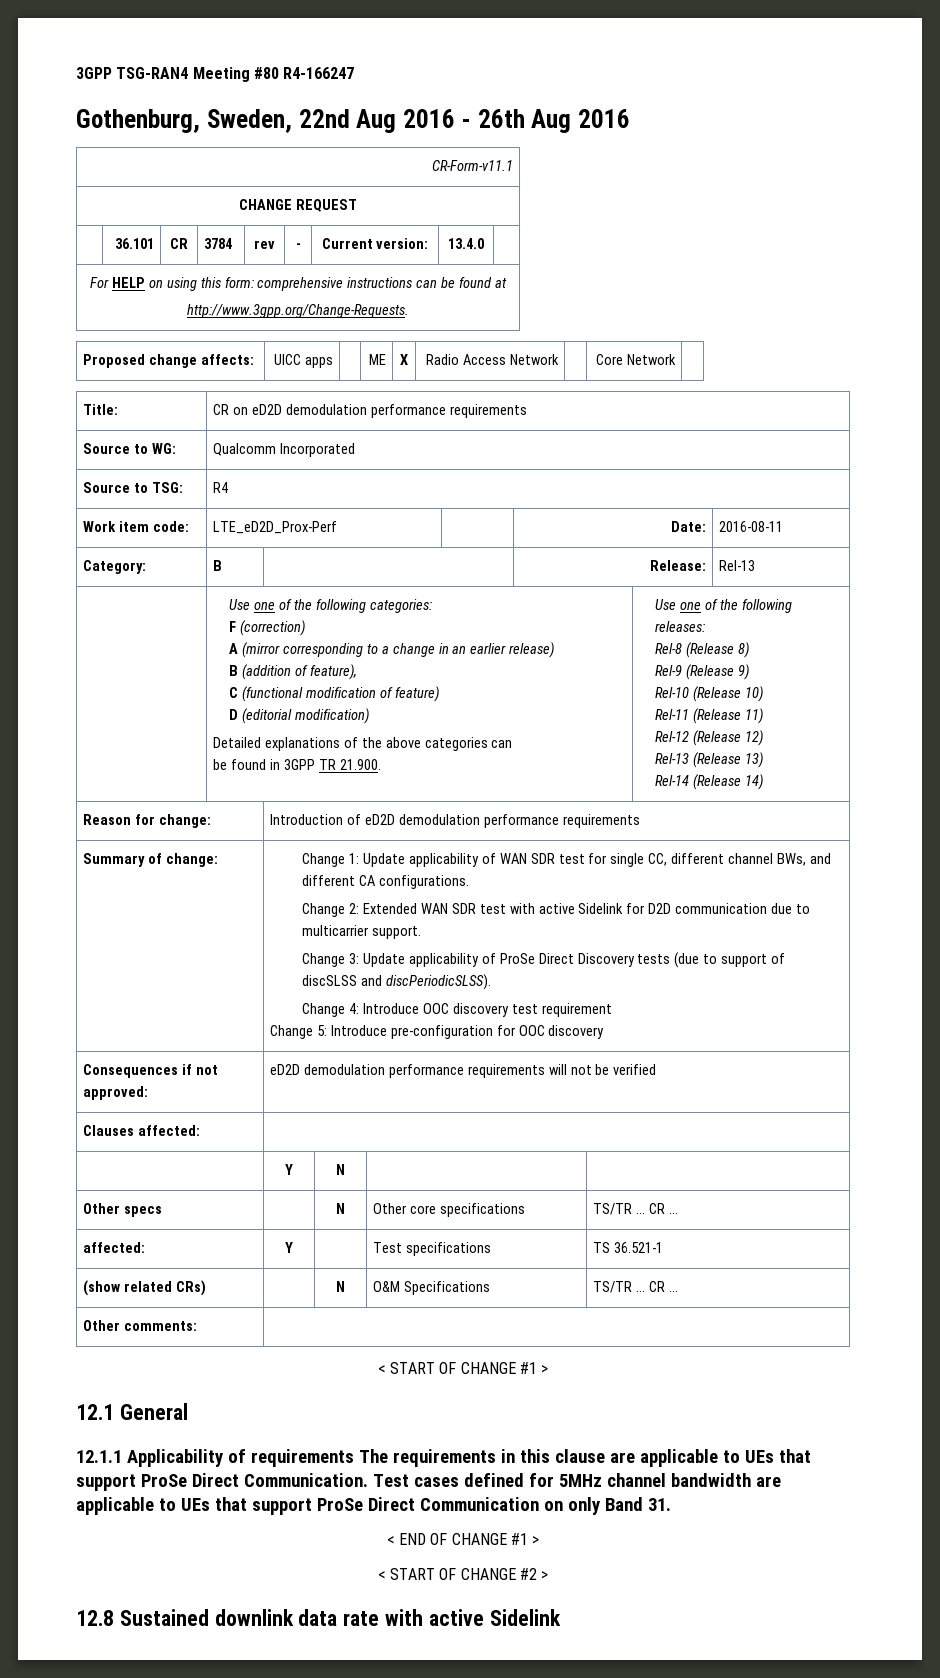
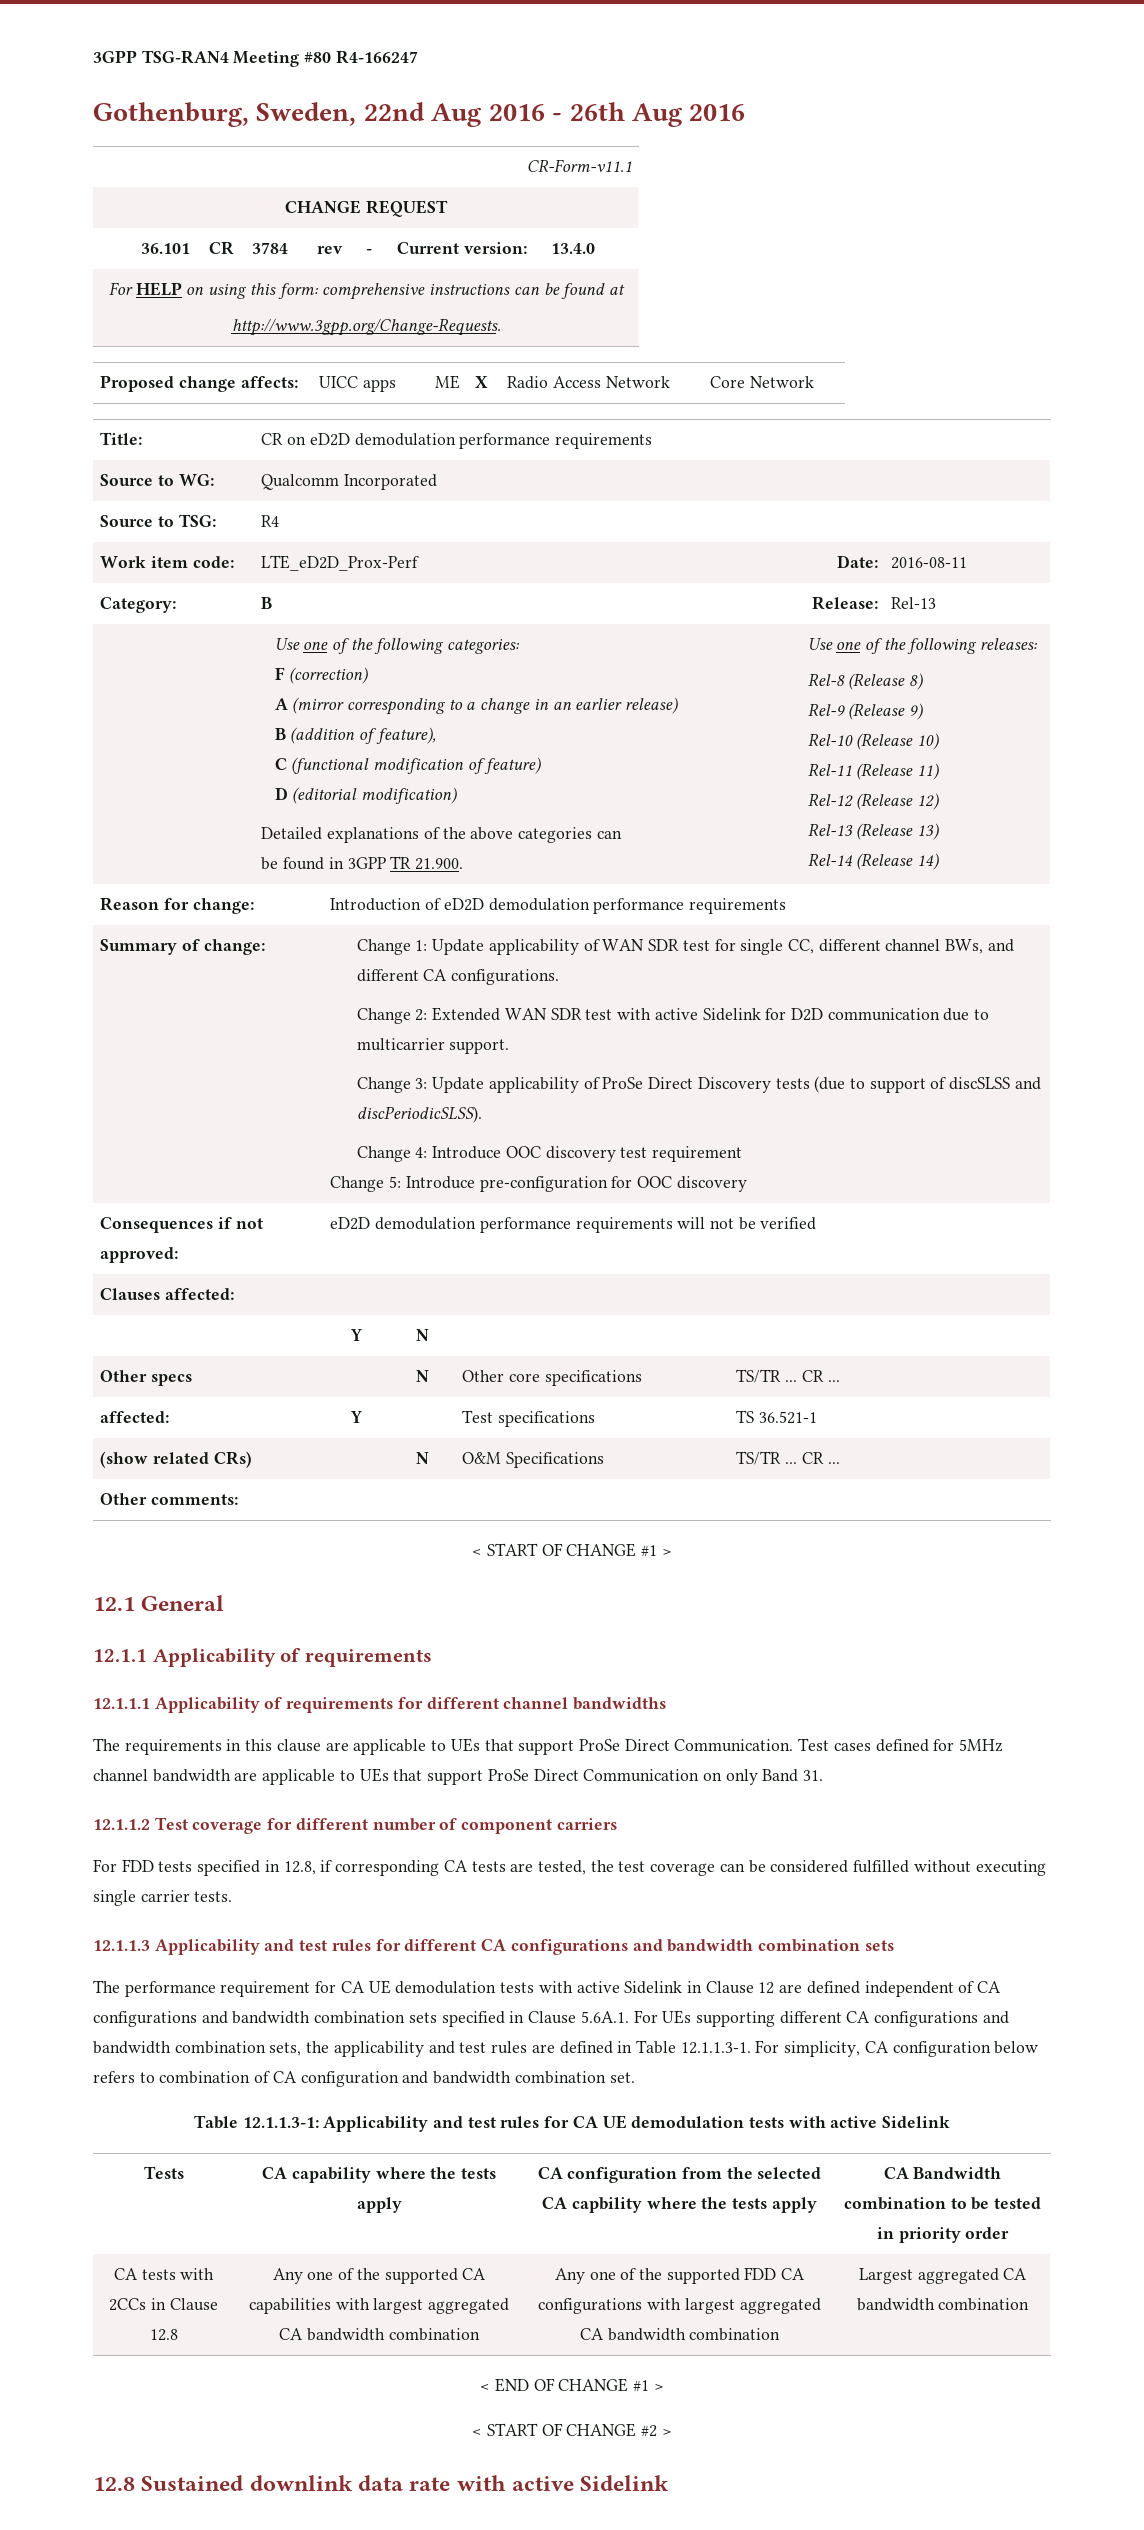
- 12.1.1 Applicability of requirements The requirements in this clause are applicable to UEs that support ProSe Direct Communication.
+ 12.1.1 Applicability of requirements
+ 12.1.1.1 Applicability of requirements for different channel bandwidths
+ The requirements in this clause are applicable to UEs that support ProSe Direct Communication.
+ 12.1.1.2 Test coverage for different number of component carriers
+ For FDD tests specified in 12.8, if corresponding CA tests are tested, the test coverage can be considered fulfilled without executing single carrier tests.
+ 12.1.1.3 Applicability and test rules for different CA configurations and bandwidth combination sets
+ The performance requirement for CA UE demodulation tests with active Sidelink in Clause 12 are defined independent of CA configurations and bandwidth combination sets specified in Clause 5.6A.1. For UEs supporting different CA configurations and bandwidth combination sets, the applicability and test rules are defined in Table 12.1.1.3-1. For simplicity, CA configuration below refers to combination of CA configuration and bandwidth combination set.
+ Table 12.1.1.3-1: Applicability and test rules for CA UE demodulation tests with active Sidelink
+ Tests | CA capability where the tests apply | CA configuration from the selected CA capbility where the tests apply | CA Bandwidth combination to be tested in priority order
+ CA tests with 2CCs in Clause 12.8 | Any one of the supported CA capabilities with largest aggregated CA bandwidth combination | Any one of the supported FDD CA configurations with largest aggregated CA bandwidth combination | Largest aggregated CA bandwidth combination

